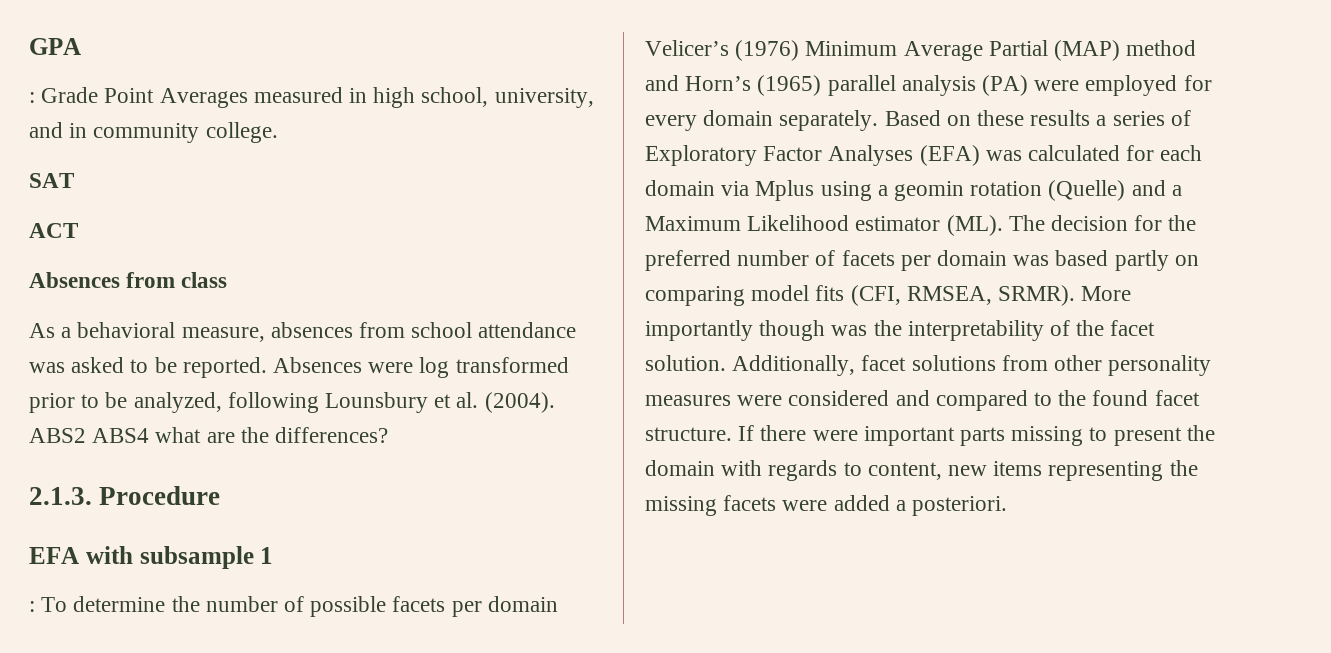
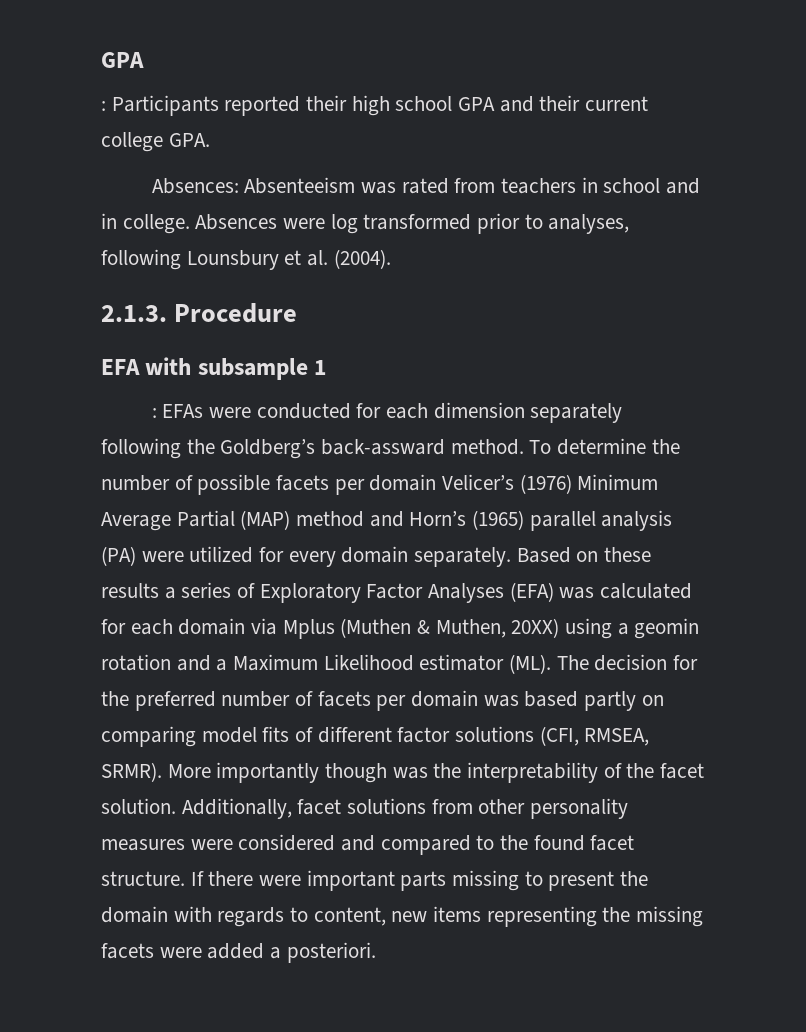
- : Grade Point Averages measured in high school, university, and in community college.
- SAT
- ACT
- Absences from class
- As a behavioral measure, absences from school attendance was asked to be reported.
+ : Participants reported their high school GPA and their current college GPA.
+ Absences: Absenteeism was rated from teachers in school and in college.
- Absences were log transformed prior to be analyzed, following Lounsbury et al. (2004). ABS2 ABS4 what are the differences?
+ Absences were log transformed prior to analyses, following Lounsbury et al. (2004).
- : To determine the number of possible facets per domain Velicer’s (1976) Minimum Average Partial (MAP) method and Horn’s (1965) parallel analysis (PA) were employed for every domain separately.
+ : EFAs were conducted for each dimension separately following the Goldberg’s back-assward method. To determine the number of possible facets per domain Velicer’s (1976) Minimum Average Partial (MAP) method and Horn’s (1965) parallel analysis (PA) were utilized for every domain separately.
- Based on these results a series of Exploratory Factor Analyses (EFA) was calculated for each domain via Mplus using a geomin rotation (Quelle) and a Maximum Likelihood estimator (ML). The decision for the preferred number of facets per domain was based partly on comparing model fits (CFI, RMSEA, SRMR).
+ Based on these results a series of Exploratory Factor Analyses (EFA) was calculated for each domain via Mplus (Muthen & Muthen, 20XX) using a geomin rotation and a Maximum Likelihood estimator (ML). The decision for the preferred number of facets per domain was based partly on comparing model fits of different factor solutions (CFI, RMSEA, SRMR).

